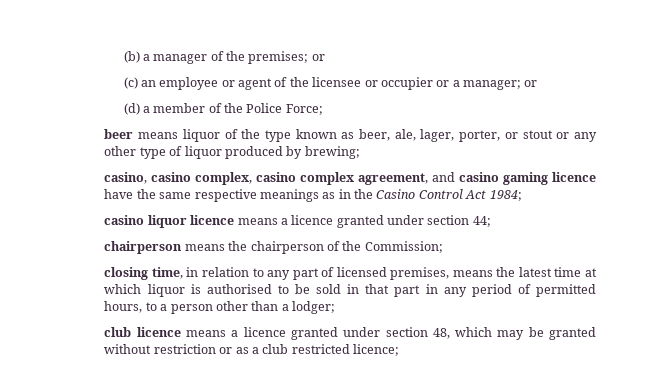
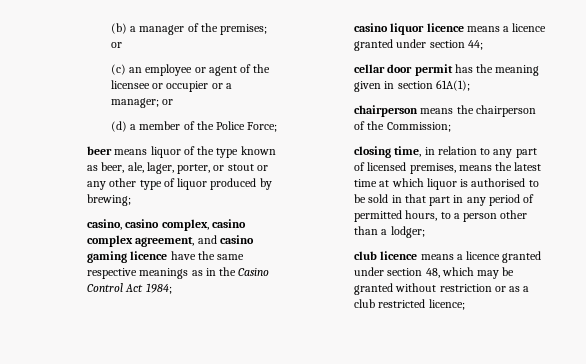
+ cellar door permit has the meaning given in section 61A(1);

